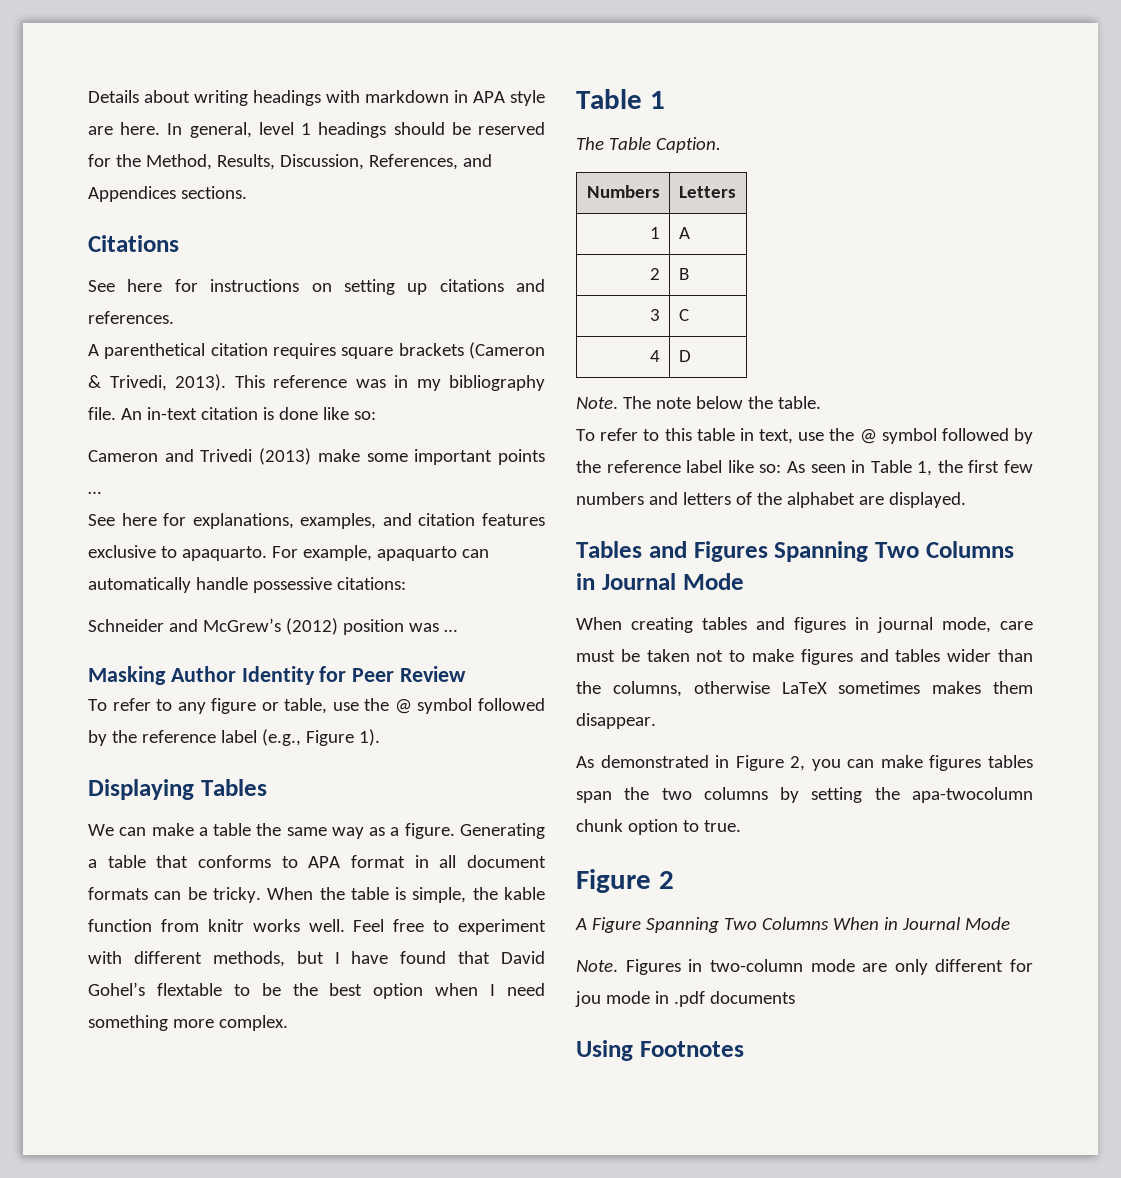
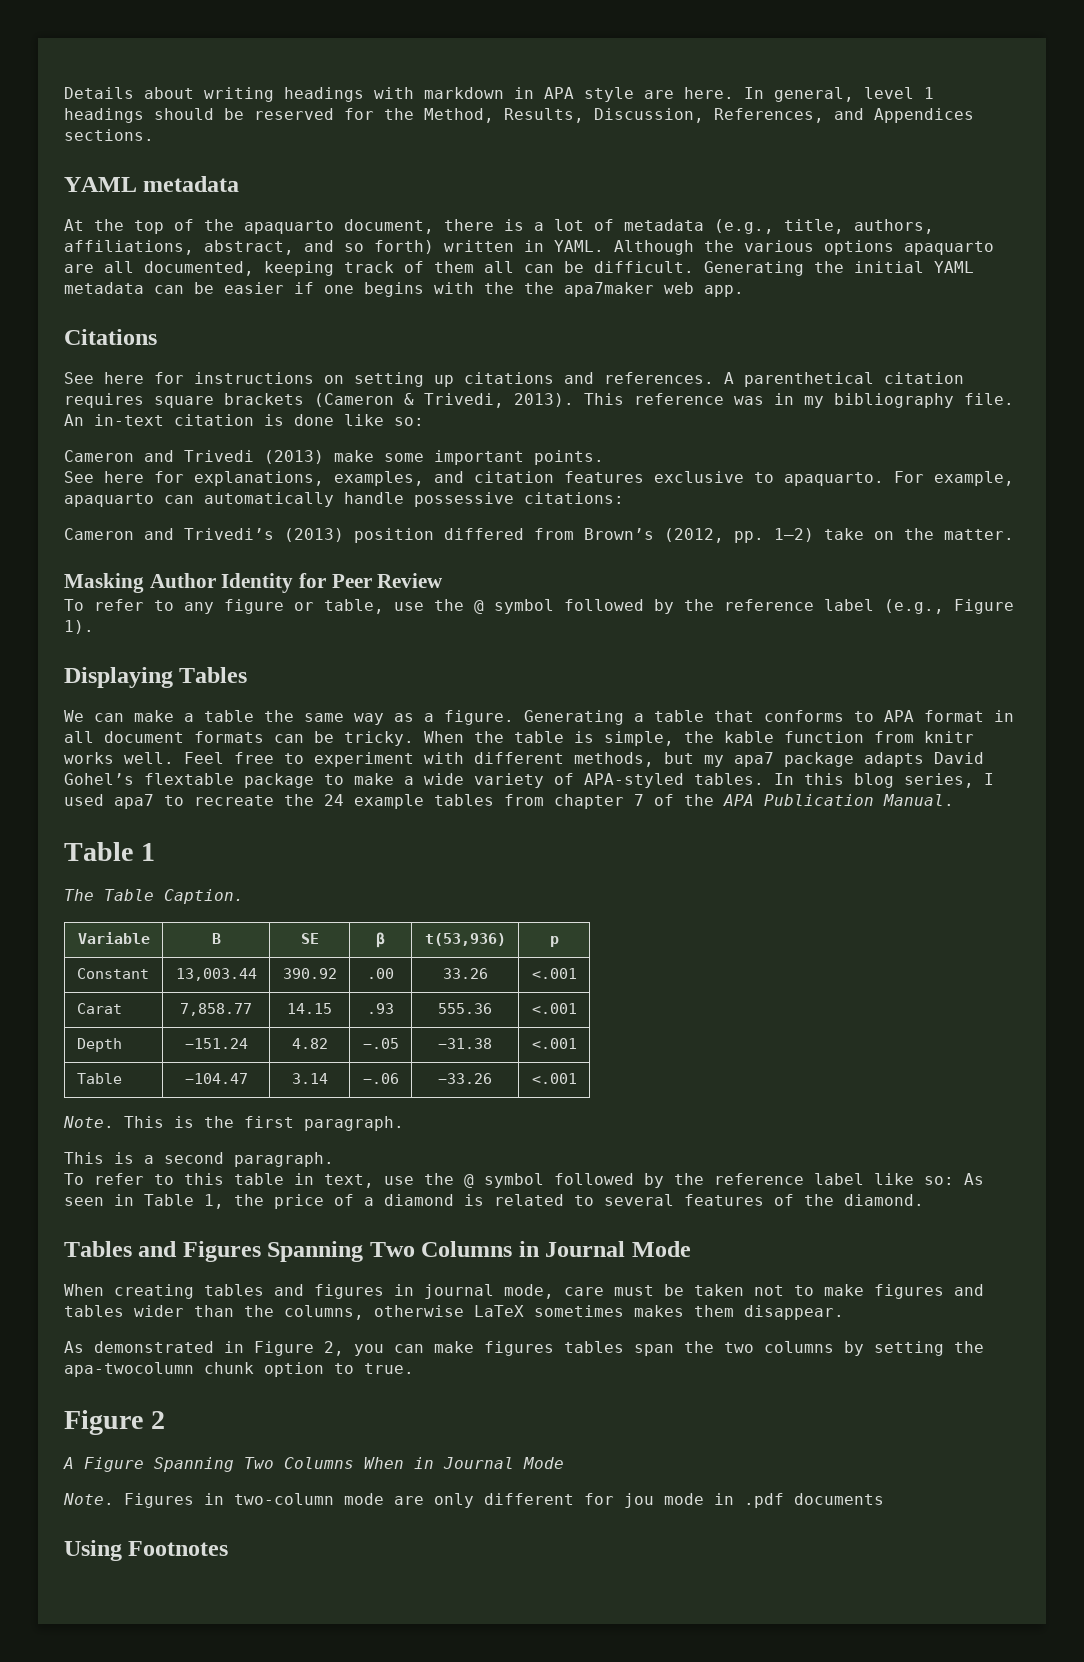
  In general, level 1 headings should be reserved for the Method, Results, Discussion, References, and Appendices sections.
+ YAML metadata
+ At the top of the apaquarto document, there is a lot of metadata (e.g., title, authors, affiliations, abstract, and so forth) written in YAML. Although the various options apaquarto are all documented, keeping track of them all can be difficult. Generating the initial YAML metadata can be easier if one begins with the the apa7maker web app.
- See here for instructions on setting up citations and references.
- A parenthetical citation requires square brackets (Cameron & Trivedi, 2013).
+ See here for instructions on setting up citations and references. A parenthetical citation requires square brackets (Cameron & Trivedi, 2013).
- Cameron and Trivedi (2013) make some important points …
+ Cameron and Trivedi (2013) make some important points.
- Schneider and McGrew’s (2012) position was …
+ Cameron and Trivedi’s (2013) position differed from Brown’s (2012, pp. 1–2) take on the matter.
- Feel free to experiment with different methods, but I have found that David Gohel’s flextable to be the best option when I need something more complex.
+ Feel free to experiment with different methods, but my apa7 package adapts David Gohel’s flextable package to make a wide variety of APA-styled tables. In this blog series, I used apa7 to recreate the 24 example tables from chapter 7 of the APA Publication Manual.
- Numbers | Letters
- 1 | A
- 2 | B
- 3 | C
- 4 | D
- Note. The note below the table.
+ Variable | B | SE | β | t(53,936) | p
+ Constant | 13,003.44 | 390.92 | .00 | 33.26 | <.001
+ Carat | 7,858.77 | 14.15 | .93 | 555.36 | <.001
+ Depth | −151.24 | 4.82 | −.05 | −31.38 | <.001
+ Table | −104.47 | 3.14 | −.06 | −33.26 | <.001
+ Note. This is the first paragraph.
+ This is a second paragraph.
- To refer to this table in text, use the @ symbol followed by the reference label like so: As seen in Table 1, the first few numbers and letters of the alphabet are displayed.
+ To refer to this table in text, use the @ symbol followed by the reference label like so: As seen in Table 1, the price of a diamond is related to several features of the diamond.

